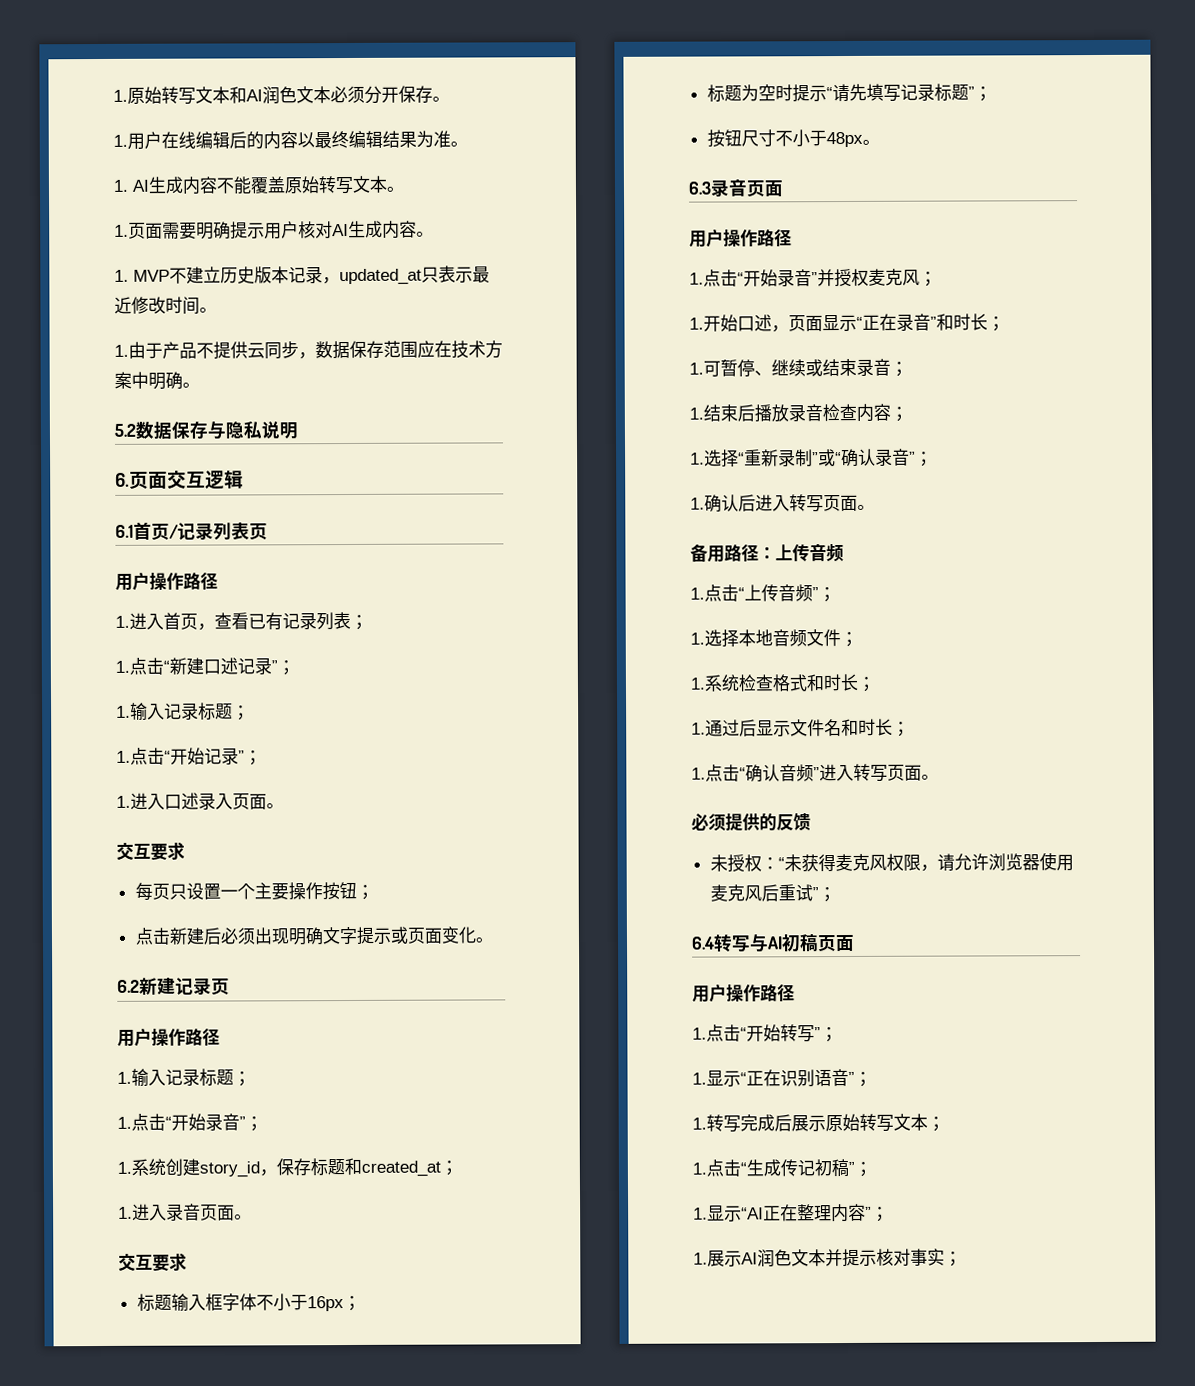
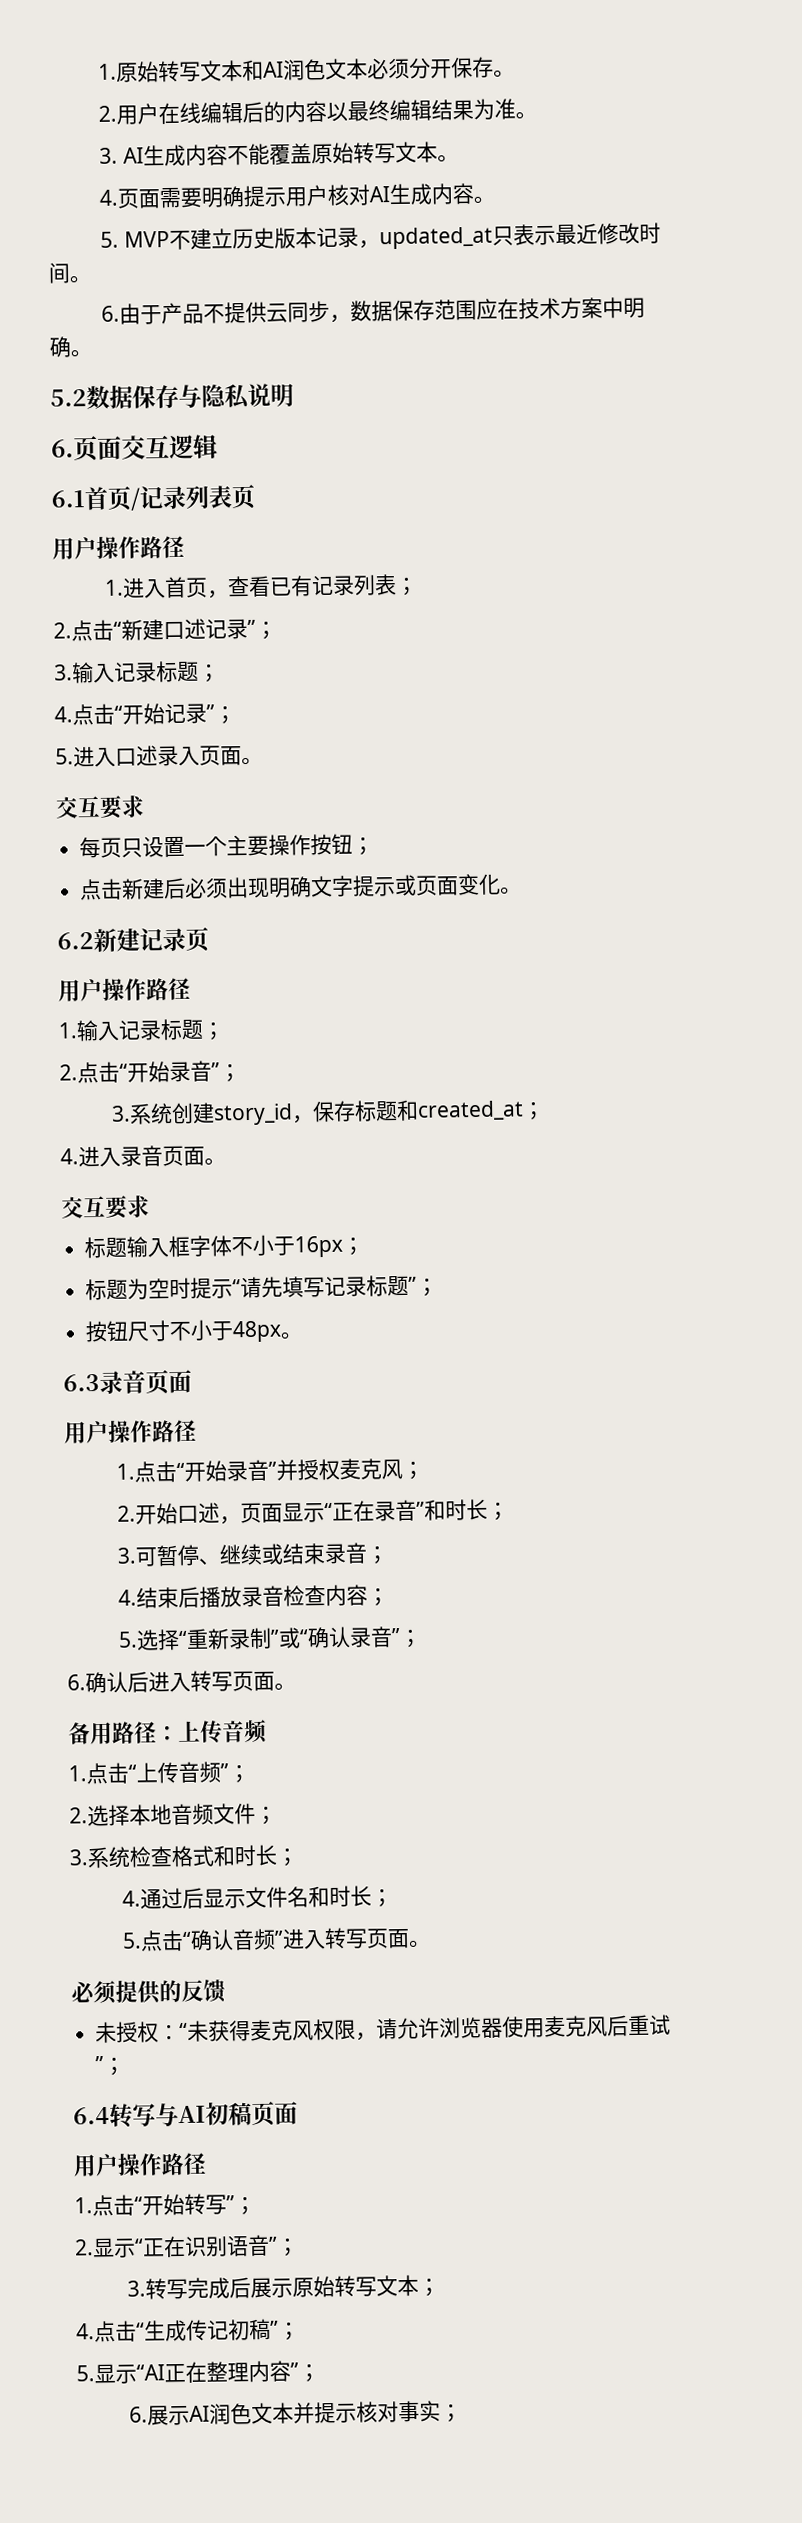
- 1.用户在线编辑后的内容以最终编辑结果为准。
+ 2.用户在线编辑后的内容以最终编辑结果为准。
- 1. AI生成内容不能覆盖原始转写文本。
+ 3. AI生成内容不能覆盖原始转写文本。
- 1.页面需要明确提示用户核对AI生成内容。
+ 4.页面需要明确提示用户核对AI生成内容。
- 1. MVP不建立历史版本记录，updated_at只表示最近修改时间。
+ 5. MVP不建立历史版本记录，updated_at只表示最近修改时间。
- 1.由于产品不提供云同步，数据保存范围应在技术方案中明确。
+ 6.由于产品不提供云同步，数据保存范围应在技术方案中明确。
- 1.点击“新建口述记录”；
- 1.输入记录标题；
- 1.点击“开始记录”；
+ 2.点击“新建口述记录”；
+ 3.输入记录标题；
+ 4.点击“开始记录”；
- 1.进入口述录入页面。
+ 5.进入口述录入页面。
- 1.点击“开始录音”；
+ 2.点击“开始录音”；
- 1.系统创建story_id，保存标题和created_at；
+ 3.系统创建story_id，保存标题和created_at；
- 1.进入录音页面。
+ 4.进入录音页面。
- 1.开始口述，页面显示“正在录音”和时长；
+ 2.开始口述，页面显示“正在录音”和时长；
- 1.可暂停、继续或结束录音；
+ 3.可暂停、继续或结束录音；
- 1.结束后播放录音检查内容；
+ 4.结束后播放录音检查内容；
- 1.选择“重新录制”或“确认录音”；
+ 5.选择“重新录制”或“确认录音”；
- 1.确认后进入转写页面。
+ 6.确认后进入转写页面。
- 1.选择本地音频文件；
+ 2.选择本地音频文件；
- 1.系统检查格式和时长；
+ 3.系统检查格式和时长；
- 1.通过后显示文件名和时长；
+ 4.通过后显示文件名和时长；
- 1.点击“确认音频”进入转写页面。
+ 5.点击“确认音频”进入转写页面。
- 1.显示“正在识别语音”；
+ 2.显示“正在识别语音”；
- 1.转写完成后展示原始转写文本；
+ 3.转写完成后展示原始转写文本；
- 1.点击“生成传记初稿”；
+ 4.点击“生成传记初稿”；
- 1.显示“AI正在整理内容”；
+ 5.显示“AI正在整理内容”；
- 1.展示AI润色文本并提示核对事实；
+ 6.展示AI润色文本并提示核对事实；

